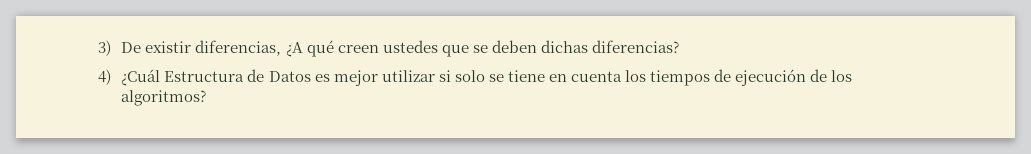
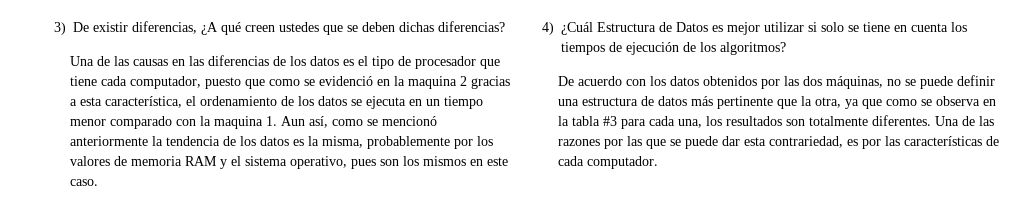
+ Una de las causas en las diferencias de los datos es el tipo de procesador que tiene cada computador, puesto que como se evidenció en la maquina 2 gracias a esta característica, el ordenamiento de los datos se ejecuta en un tiempo menor comparado con la maquina 1. Aun así, como se mencionó anteriormente la tendencia de los datos es la misma, probablemente por los valores de memoria RAM y el sistema operativo, pues son los mismos en este caso.
+ De acuerdo con los datos obtenidos por las dos máquinas, no se puede definir una estructura de datos más pertinente que la otra, ya que como se observa en la tabla #3 para cada una, los resultados son totalmente diferentes. Una de las razones por las que se puede dar esta contrariedad, es por las características de cada computador.

